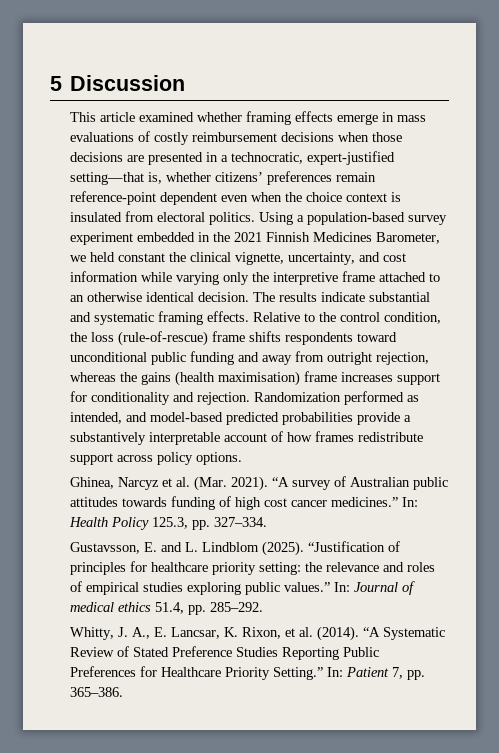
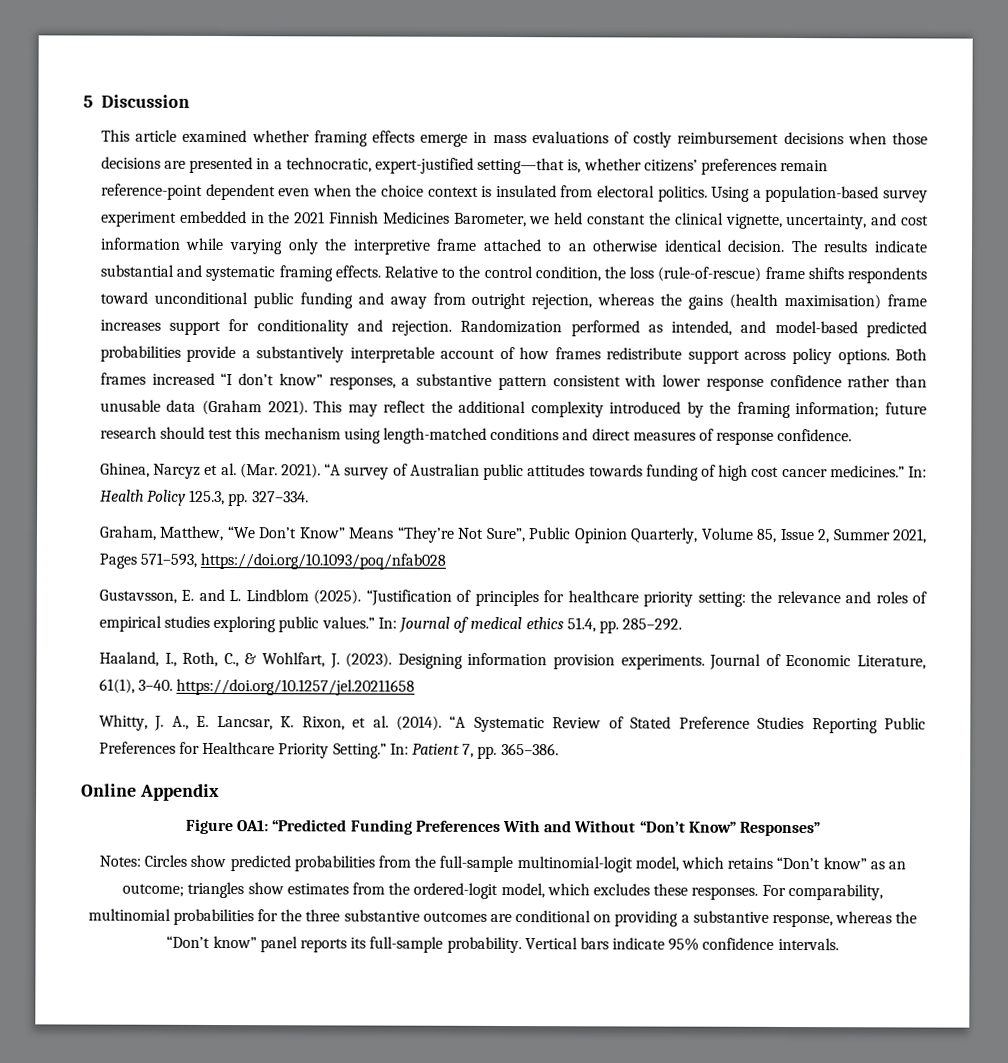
+ Both frames increased “I don’t know” responses, a substantive pattern consistent with lower response confidence rather than unusable data (Graham 2021). This may reflect the additional complexity introduced by the framing information; future research should test this mechanism using length-matched conditions and direct measures of response confidence.
+ Graham, Matthew, “We Don’t Know” Means “They’re Not Sure”, Public Opinion Quarterly, Volume 85, Issue 2, Summer 2021, Pages 571–593, https://doi.org/10.1093/poq/nfab028
+ Haaland, I., Roth, C., & Wohlfart, J. (2023). Designing information provision experiments. Journal of Economic Literature, 61(1), 3–40. https://doi.org/10.1257/jel.20211658
+ Online Appendix
+ Figure OA1: “Predicted Funding Preferences With and Without “Don’t Know” Responses”
+ Notes: Circles show predicted probabilities from the full-sample multinomial-logit model, which retains “Don’t know” as an outcome; triangles show estimates from the ordered-logit model, which excludes these responses. For comparability, multinomial probabilities for the three substantive outcomes are conditional on providing a substantive response, whereas the “Don’t know” panel reports its full-sample probability. Vertical bars indicate 95% confidence intervals.

